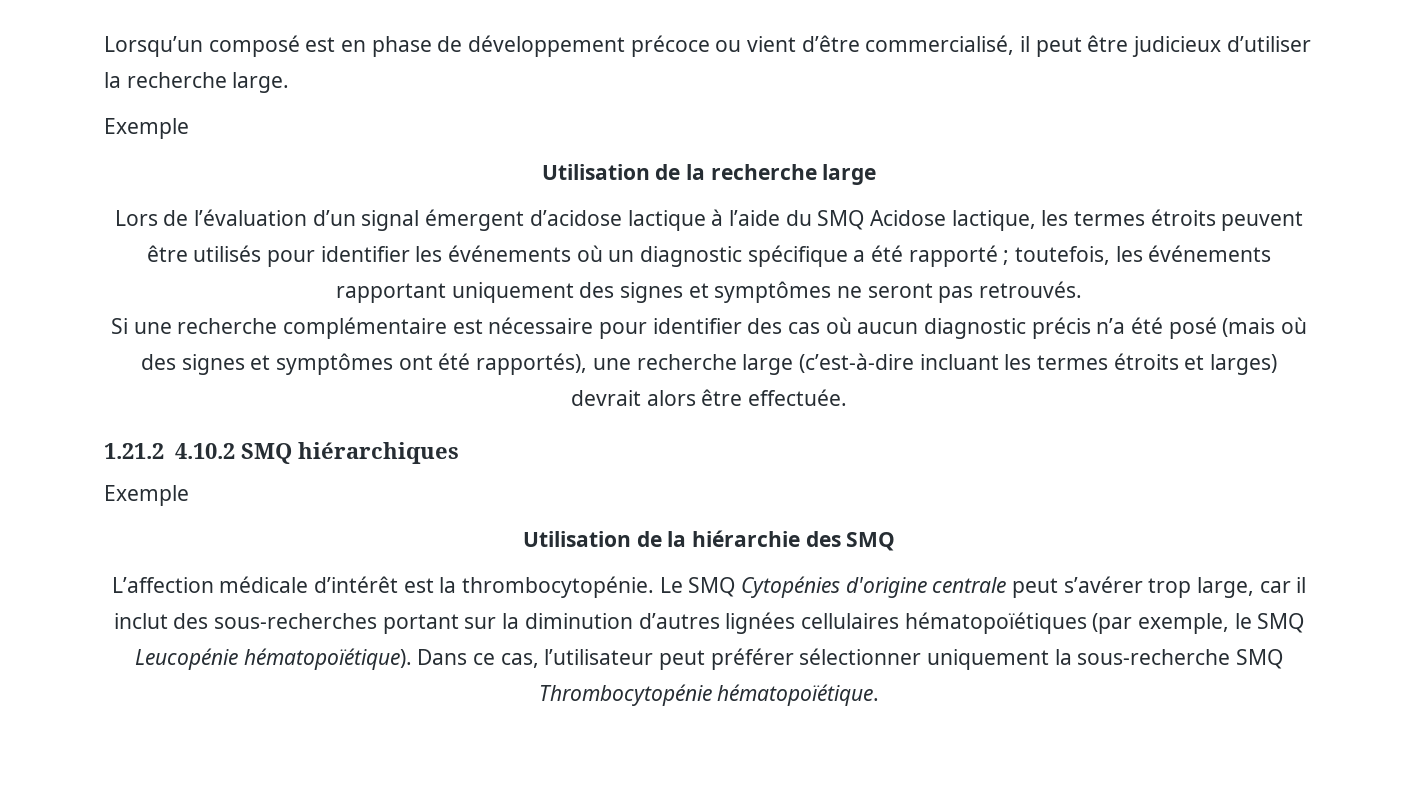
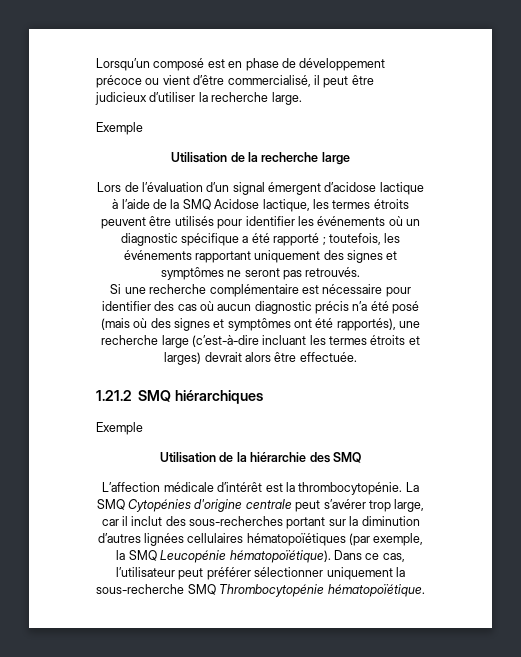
- Lors de l’évaluation d’un signal émergent d’acidose lactique à l’aide du SMQ Acidose lactique, les termes étroits peuvent être utilisés pour identifier les événements où un diagnostic spécifique a été rapporté ; toutefois, les événements rapportant uniquement des signes et symptômes ne seront pas retrouvés.
+ Lors de l’évaluation d’un signal émergent d’acidose lactique à l’aide de la SMQ Acidose lactique, les termes étroits peuvent être utilisés pour identifier les événements où un diagnostic spécifique a été rapporté ; toutefois, les événements rapportant uniquement des signes et symptômes ne seront pas retrouvés.
- 1.21.2 4.10.2 SMQ hiérarchiques
+ 1.21.2 SMQ hiérarchiques
- Le SMQ Cytopénies d'origine centrale peut s’avérer trop large, car il inclut des sous-recherches portant sur la diminution d’autres lignées cellulaires hématopoïétiques (par exemple, le SMQ Leucopénie hématopoïétique).
+ La SMQ Cytopénies d'origine centrale peut s’avérer trop large, car il inclut des sous-recherches portant sur la diminution d’autres lignées cellulaires hématopoïétiques (par exemple, la SMQ Leucopénie hématopoïétique).

